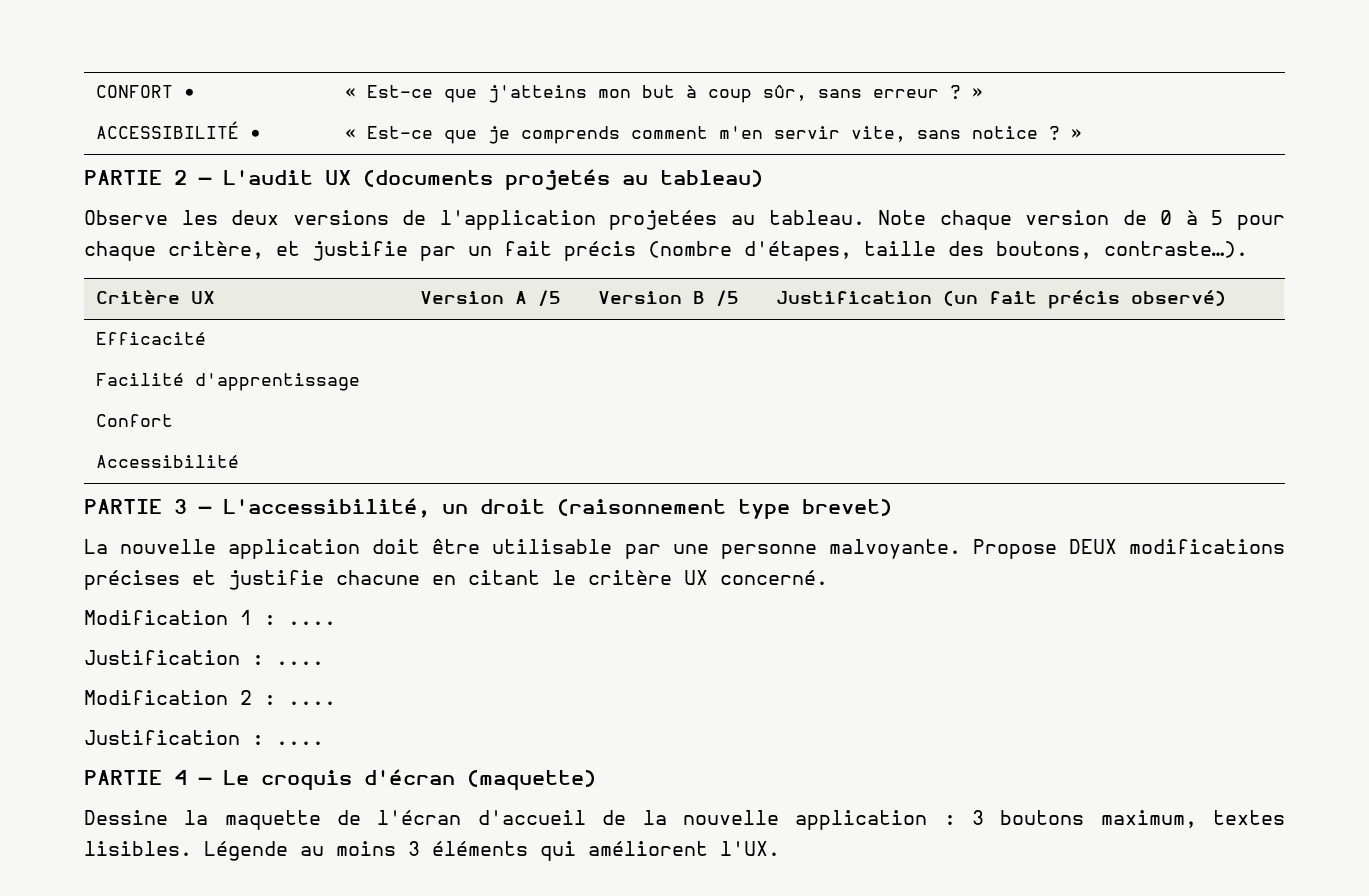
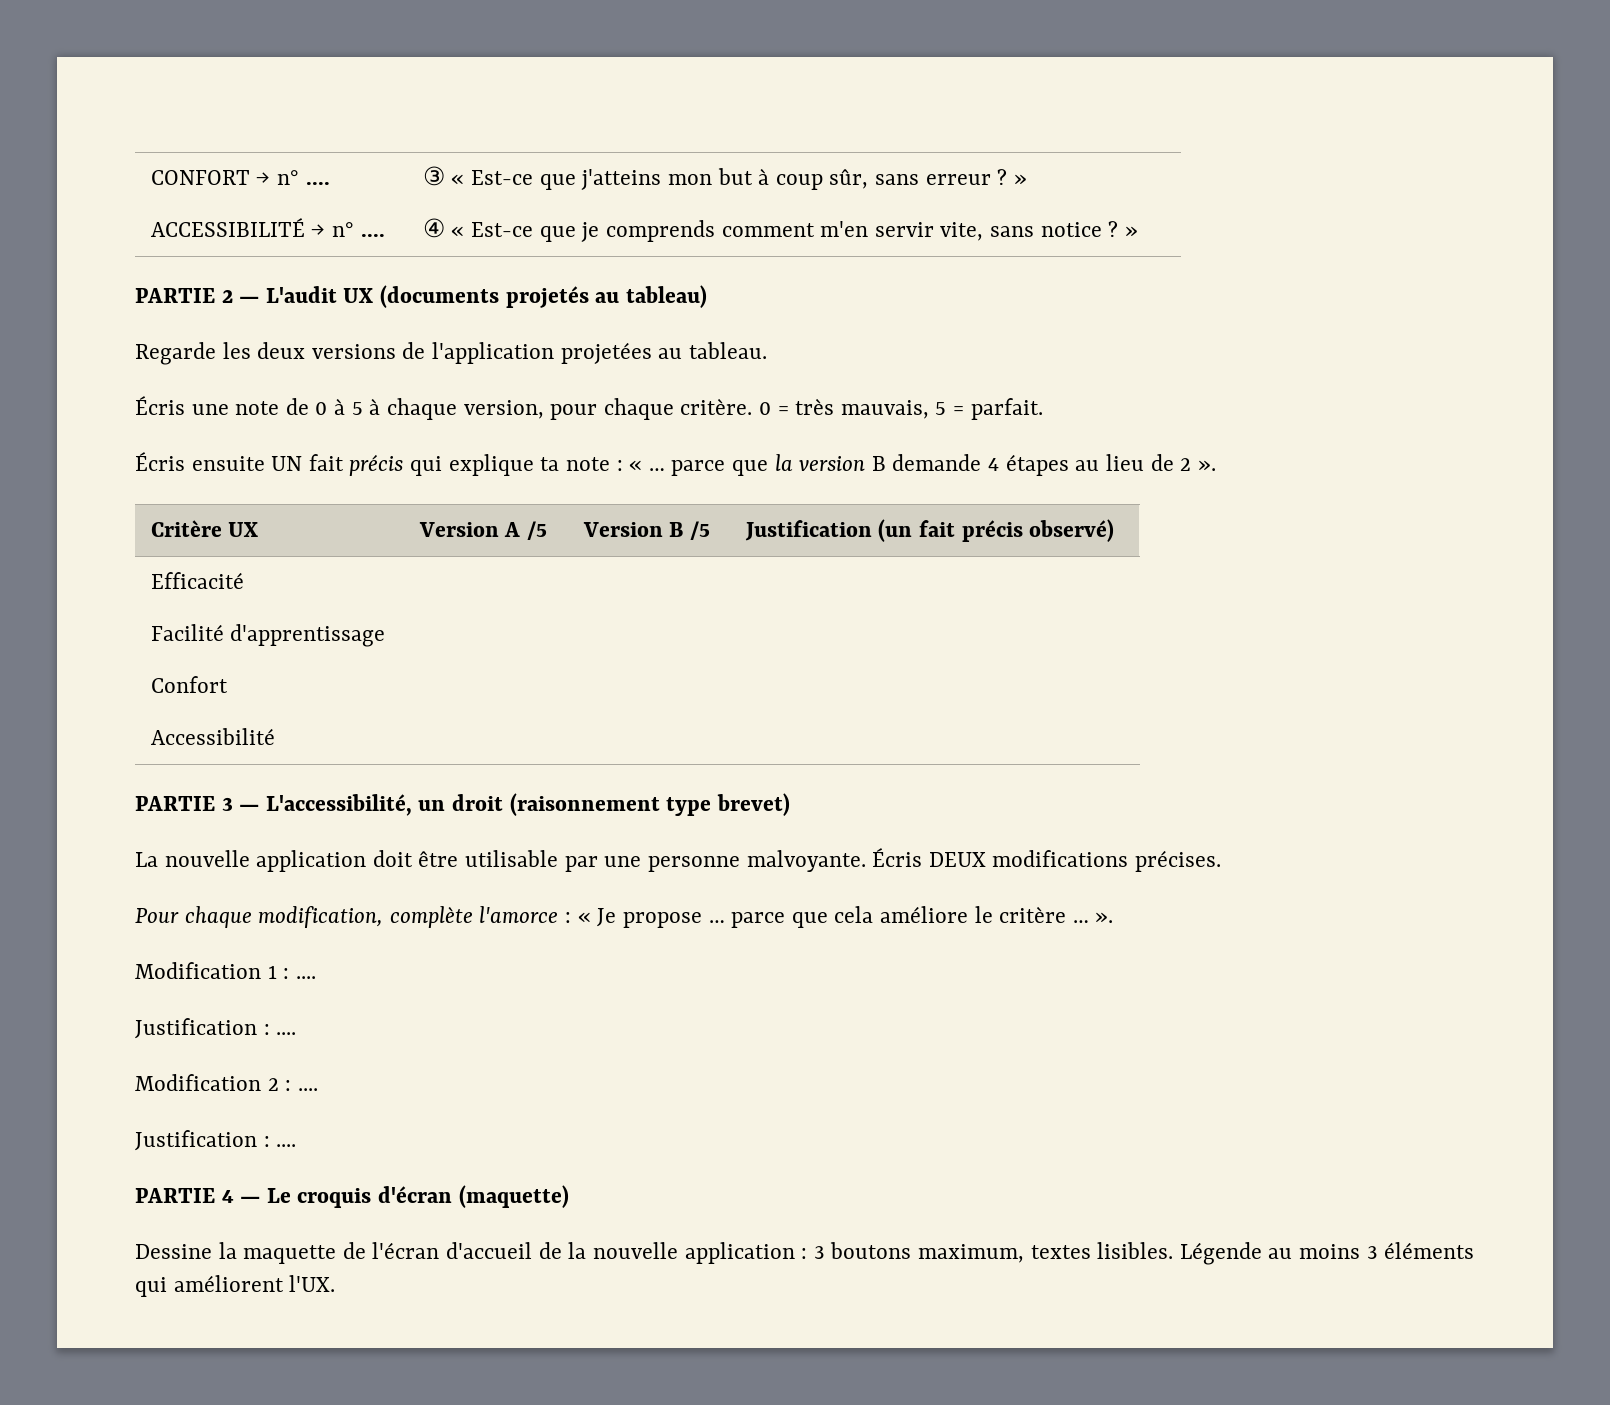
- CONFORT • | « Est-ce que j'atteins mon but à coup sûr, sans erreur ? »
+ CONFORT → n° .... | ③ « Est-ce que j'atteins mon but à coup sûr, sans erreur ? »
- ACCESSIBILITÉ • | « Est-ce que je comprends comment m'en servir vite, sans notice ? »
+ ACCESSIBILITÉ → n° .... | ④ « Est-ce que je comprends comment m'en servir vite, sans notice ? »
- Observe les deux versions de l'application projetées au tableau. Note chaque version de 0 à 5 pour chaque critère, et justifie par un fait précis (nombre d'étapes, taille des boutons, contraste…).
+ Regarde les deux versions de l'application projetées au tableau.
+ Écris une note de 0 à 5 à chaque version, pour chaque critère. 0 = très mauvais, 5 = parfait.
+ Écris ensuite UN fait précis qui explique ta note : « … parce que la version B demande 4 étapes au lieu de 2 ».
- Propose DEUX modifications précises et justifie chacune en citant le critère UX concerné.
+ Écris DEUX modifications précises.
+ Pour chaque modification, complète l'amorce : « Je propose … parce que cela améliore le critère … ».

